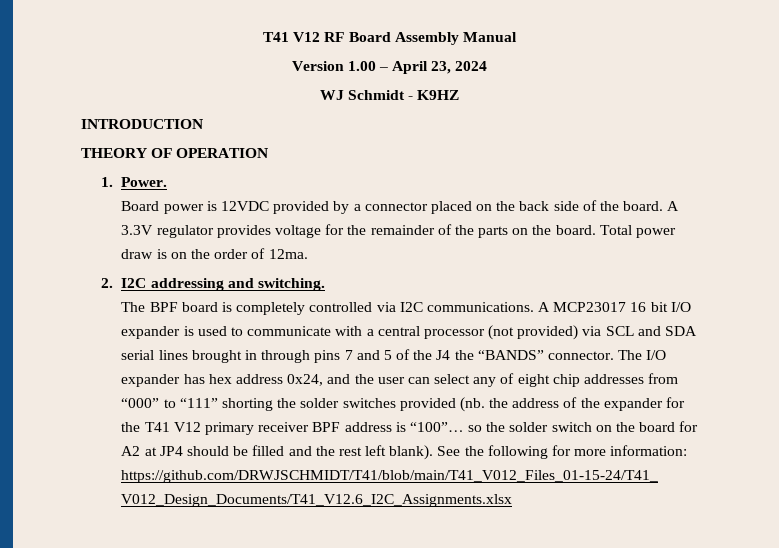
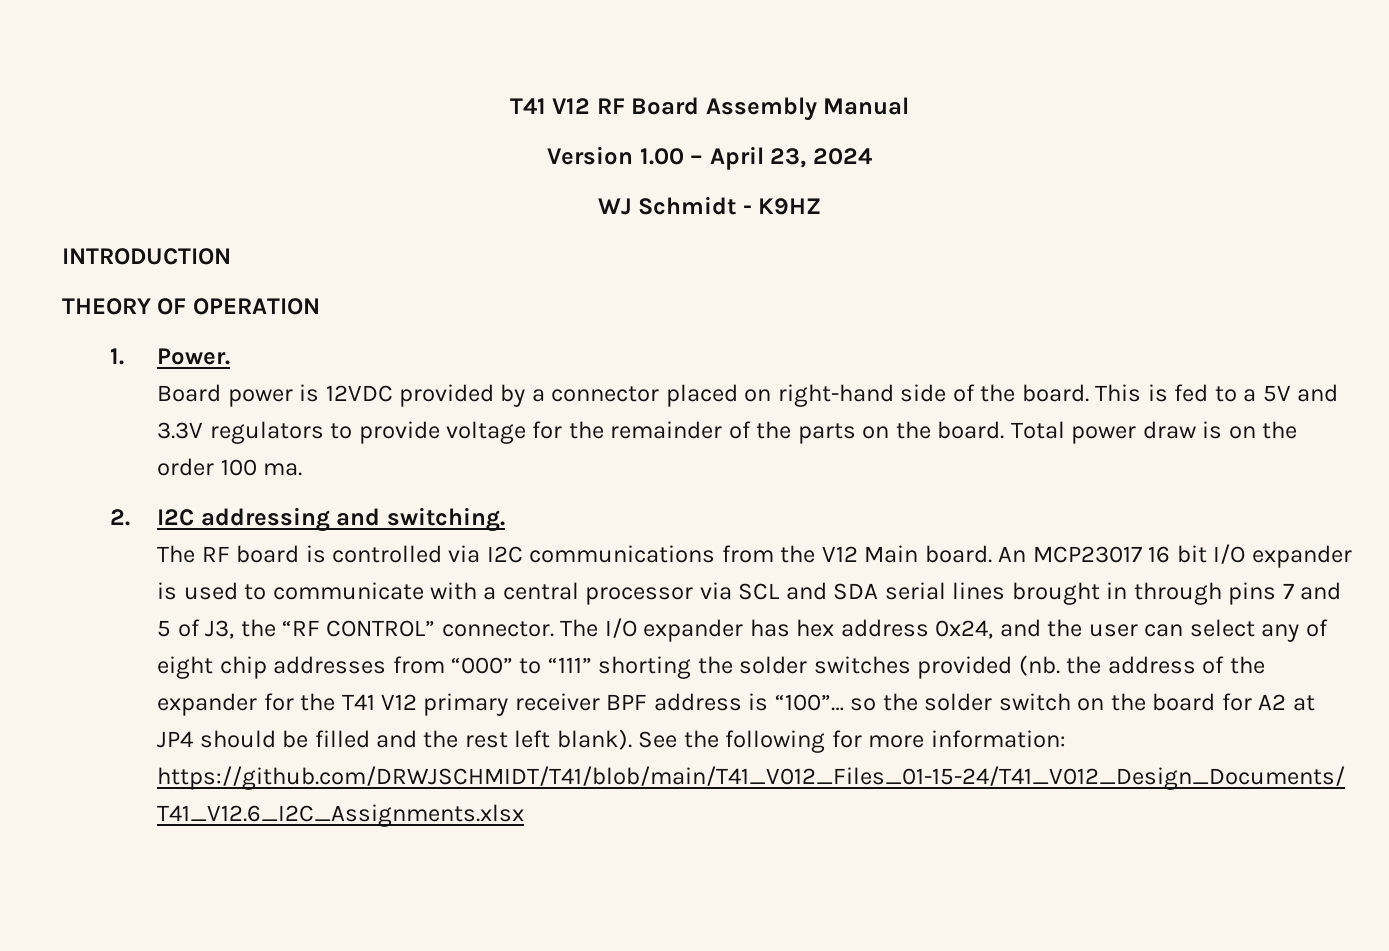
- Board power is 12VDC provided by a connector placed on the back side of the board.
+ Board power is 12VDC provided by a connector placed on right-hand side of the board.
- A 3.3V regulator provides voltage for the remainder of the parts on the board.
+ This is fed to a 5V and 3.3V regulators to provide voltage for the remainder of the parts on the board.
- Total power draw is on the order of 12ma.
+ Total power draw is on the order 100 ma.
- The BPF board is completely controlled via I2C communications. A MCP23017 16 bit I/O expander is used to communicate with a central processor (not provided) via SCL and SDA serial lines brought in through pins 7 and 5 of the J4 the “BANDS” connector.
+ The RF board is controlled via I2C communications from the V12 Main board. An MCP23017 16 bit I/O expander is used to communicate with a central processor via SCL and SDA serial lines brought in through pins 7 and 5 of J3, the “RF CONTROL” connector.

